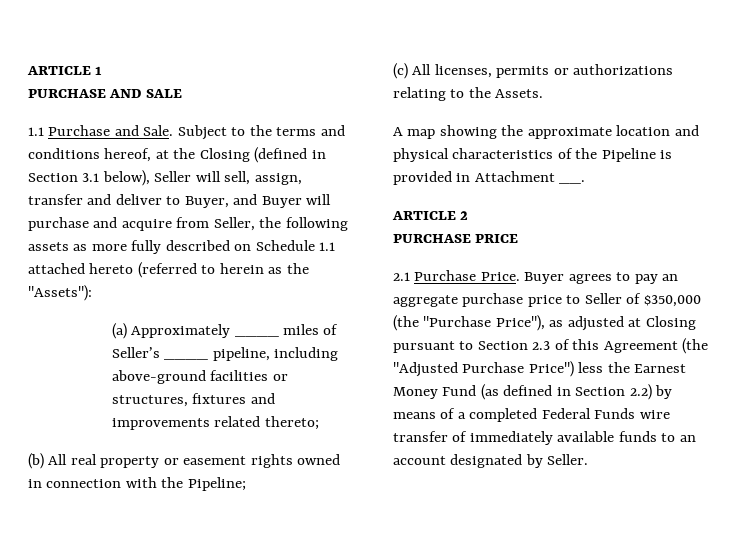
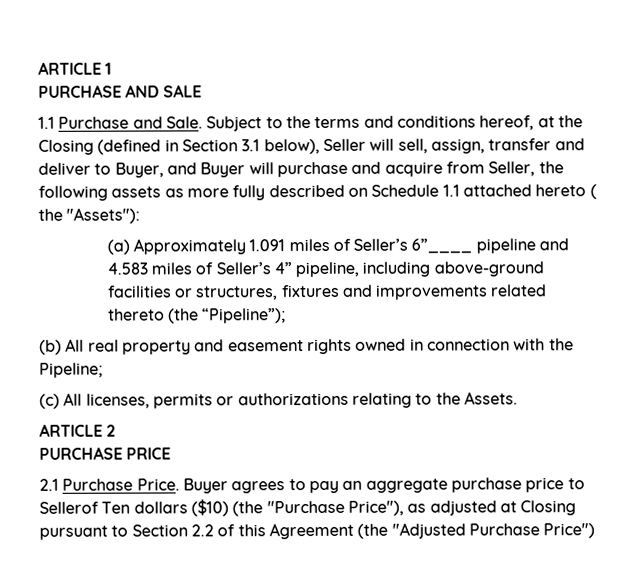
- Subject to the terms and conditions hereof, at the Closing (defined in Section 3.1 below), Seller will sell, assign, transfer and deliver to Buyer, and Buyer will purchase and acquire from Seller, the following assets as more fully described on Schedule 1.1 attached hereto (referred to herein as the "Assets"):
+ Subject to the terms and conditions hereof, at the Closing (defined in Section 3.1 below), Seller will sell, assign, transfer and deliver to Buyer, and Buyer will purchase and acquire from Seller, the following assets as more fully described on Schedule 1.1 attached hereto ( the "Assets"):
- (a) Approximately ____ miles of Seller’s ____ pipeline, including above-ground facilities or structures, fixtures and improvements related thereto;
+ (a) Approximately 1.091 miles of Seller’s 6”____ pipeline and 4.583 miles of Seller’s 4” pipeline, including above-ground facilities or structures, fixtures and improvements related thereto (the “Pipeline”);
- (b) All real property or easement rights owned in connection with the Pipeline;
+ (b) All real property and easement rights owned in connection with the Pipeline;
- A map showing the approximate location and physical characteristics of the Pipeline is provided in Attachment __.
- Buyer agrees to pay an aggregate purchase price to Seller of $350,000 (the "Purchase Price"), as adjusted at Closing pursuant to Section 2.3 of this Agreement (the "Adjusted Purchase Price") less the Earnest Money Fund (as defined in Section 2.2) by means of a completed Federal Funds wire transfer of immediately available funds to an account designated by Seller.
+ Buyer agrees to pay an aggregate purchase price to Sellerof Ten dollars ($10) (the "Purchase Price"), as adjusted at Closing pursuant to Section 2.2 of this Agreement (the "Adjusted Purchase Price")

